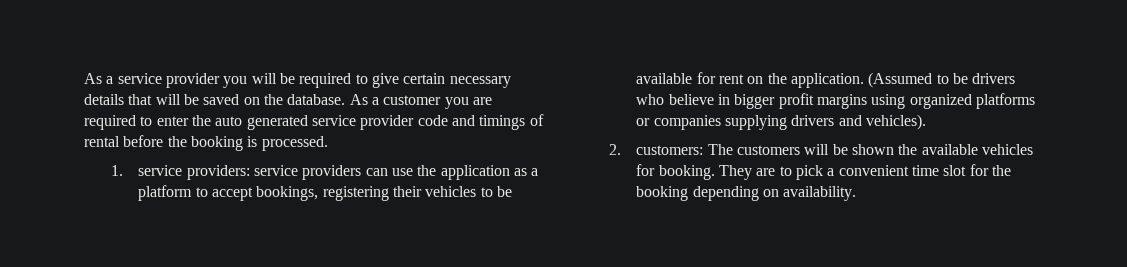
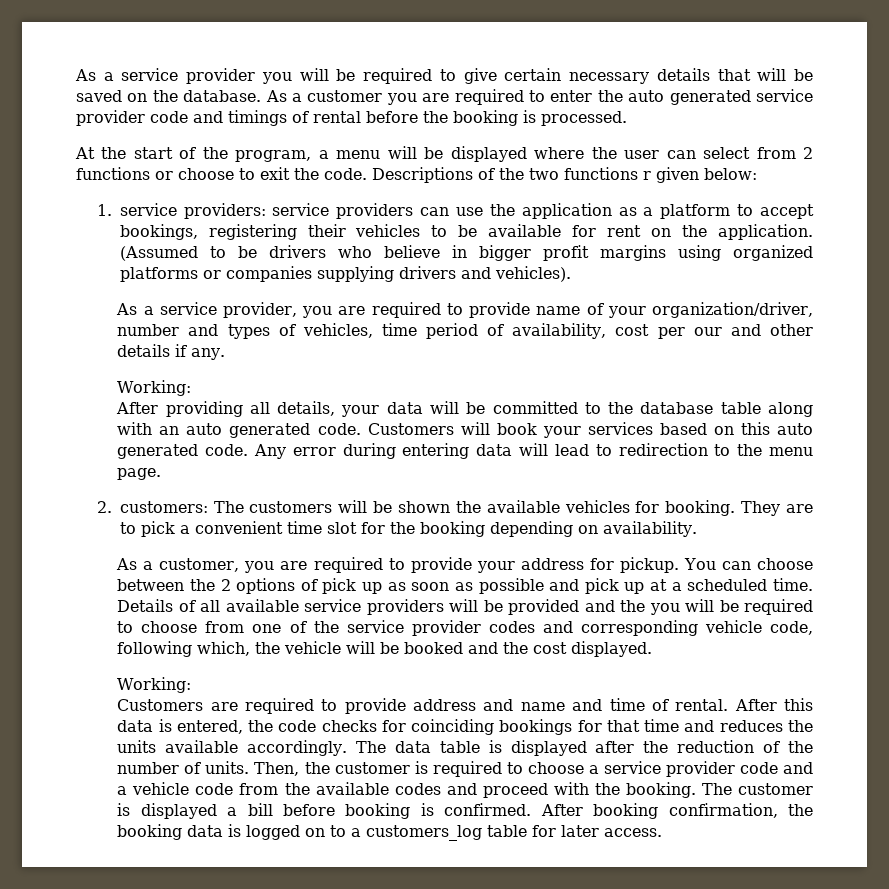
+ At the start of the program, a menu will be displayed where the user can select from 2 functions or choose to exit the code. Descriptions of the two functions r given below:
+ As a service provider, you are required to provide name of your organization/driver, number and types of vehicles, time period of availability, cost per our and other details if any.
+ Working:
+ After providing all details, your data will be committed to the database table along with an auto generated code. Customers will book your services based on this auto generated code. Any error during entering data will lead to redirection to the menu page.
+ As a customer, you are required to provide your address for pickup. You can choose between the 2 options of pick up as soon as possible and pick up at a scheduled time. Details of all available service providers will be provided and the you will be required to choose from one of the service provider codes and corresponding vehicle code, following which, the vehicle will be booked and the cost displayed.
+ Working:
+ Customers are required to provide address and name and time of rental. After this data is entered, the code checks for coinciding bookings for that time and reduces the units available accordingly. The data table is displayed after the reduction of the number of units. Then, the customer is required to choose a service provider code and a vehicle code from the available codes and proceed with the booking. The customer is displayed a bill before booking is confirmed. After booking confirmation, the booking data is logged on to a customers_log table for later access.

